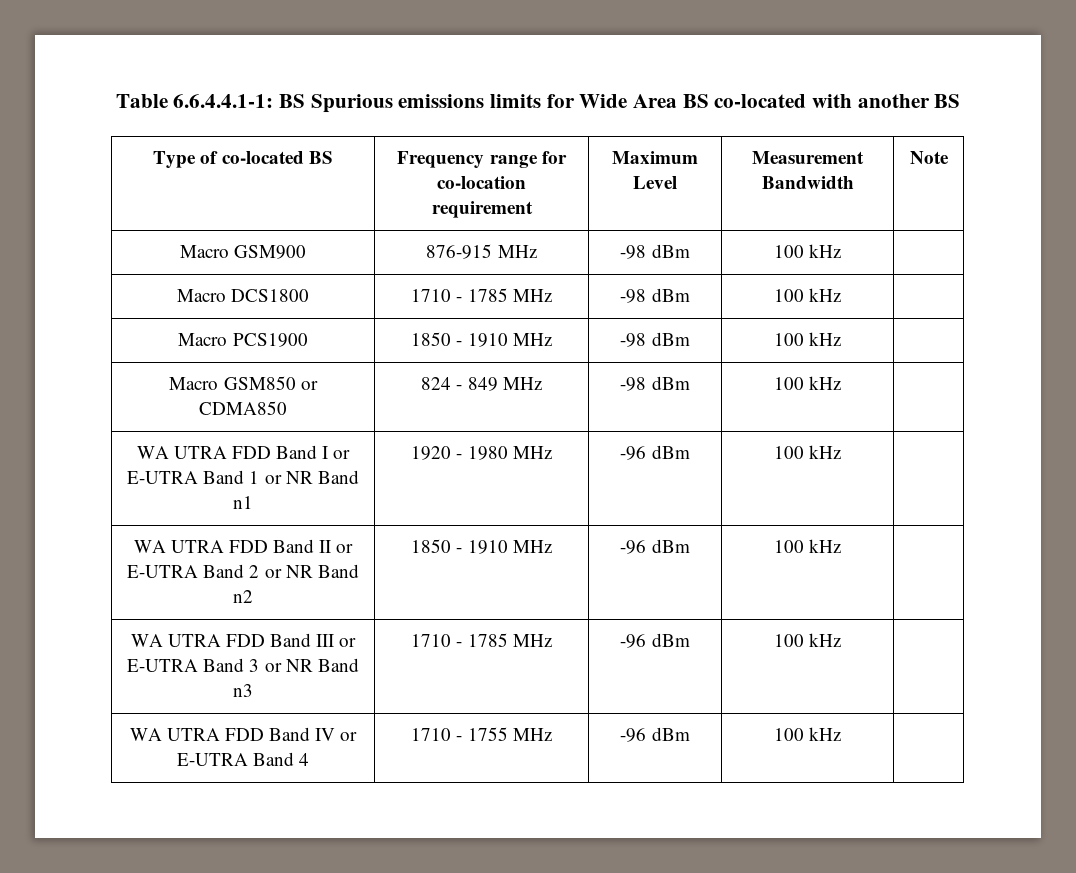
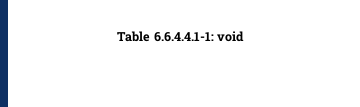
- Table 6.6.4.4.1-1: BS Spurious emissions limits for Wide Area BS co-located with another BS
- Type of co-located BS | Frequency range for co-location requirement | Maximum Level | Measurement Bandwidth | Note
- Macro GSM900 | 876-915 MHz | -98 dBm | 100 kHz |
- Macro DCS1800 | 1710 - 1785 MHz | -98 dBm | 100 kHz |
- Macro PCS1900 | 1850 - 1910 MHz | -98 dBm | 100 kHz |
- Macro GSM850 or CDMA850 | 824 - 849 MHz | -98 dBm | 100 kHz |
- WA UTRA FDD Band I or E-UTRA Band 1 or NR Band n1 | 1920 - 1980 MHz | -96 dBm | 100 kHz |
- WA UTRA FDD Band II or E-UTRA Band 2 or NR Band n2 | 1850 - 1910 MHz | -96 dBm | 100 kHz |
- WA UTRA FDD Band III or E-UTRA Band 3 or NR Band n3 | 1710 - 1785 MHz | -96 dBm | 100 kHz |
- WA UTRA FDD Band IV or E-UTRA Band 4 | 1710 - 1755 MHz | -96 dBm | 100 kHz |
+ Table 6.6.4.4.1-1: void

